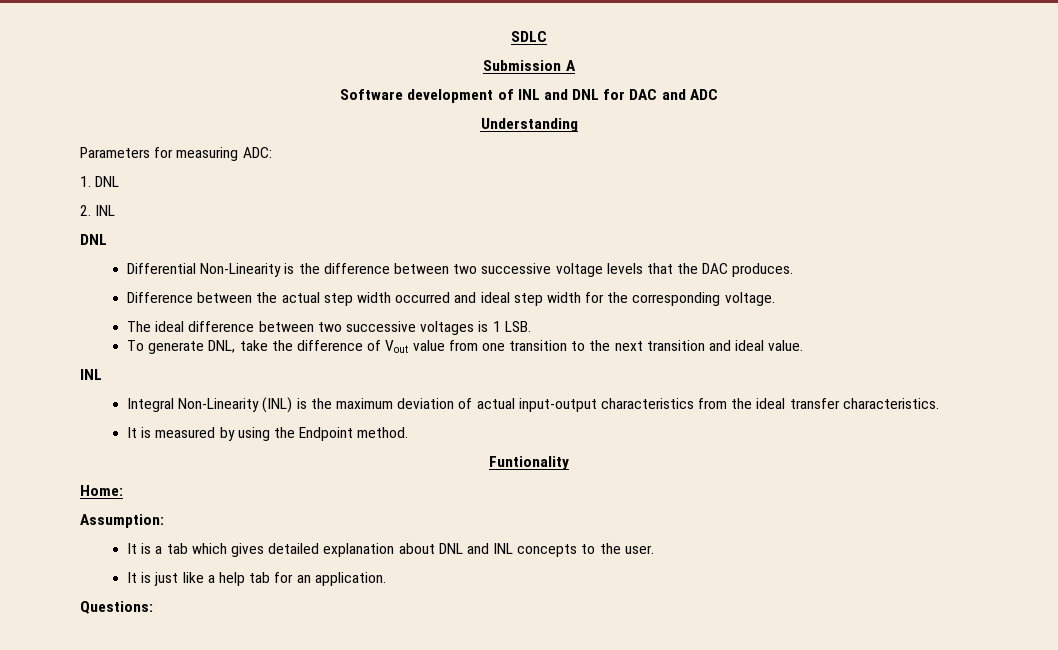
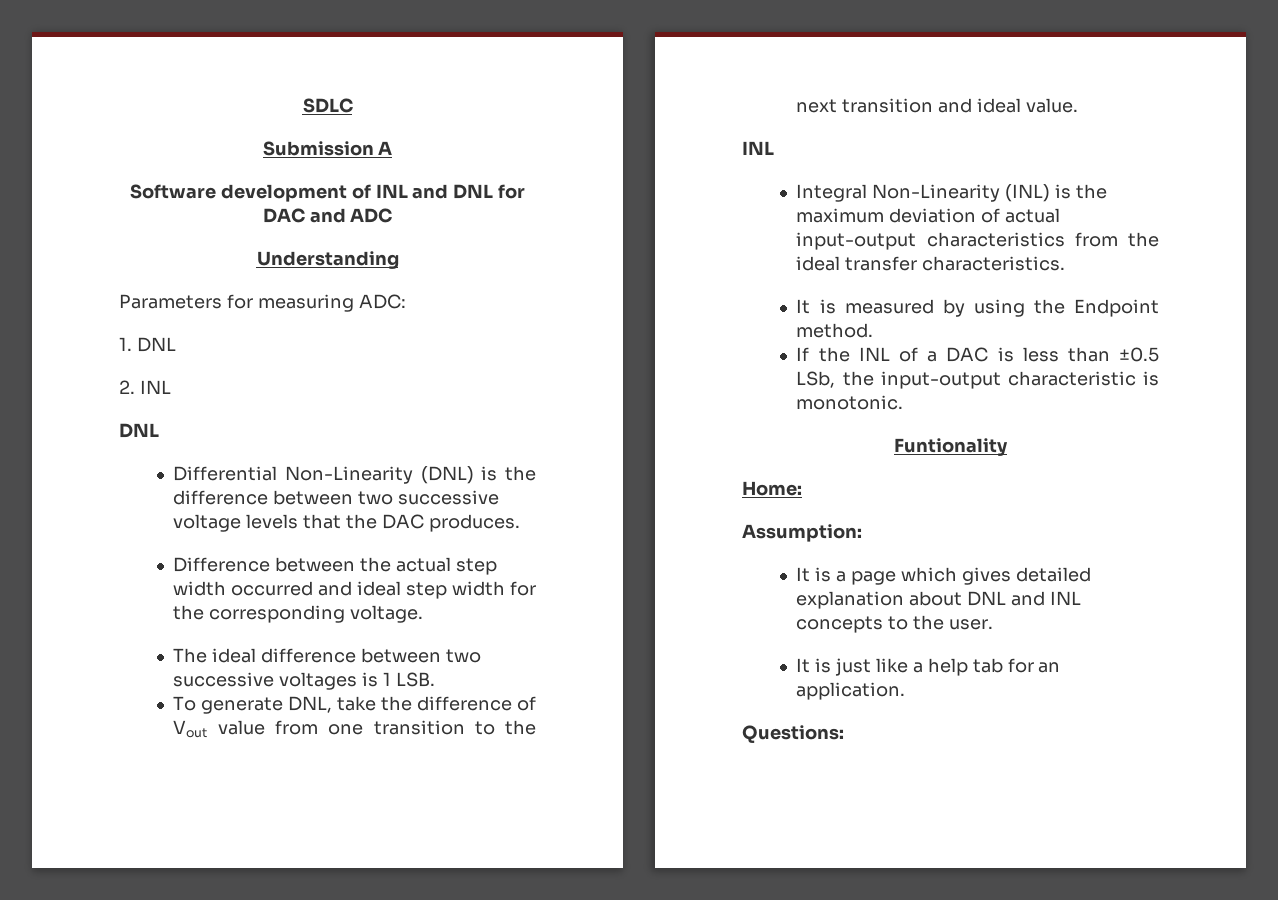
- Differential Non-Linearity is the difference between two successive voltage levels that the DAC produces.
+ Differential Non-Linearity (DNL) is the difference between two successive voltage levels that the DAC produces.
+ If the INL of a DAC is less than ±0.5 LSb, the input-output characteristic is monotonic.
- It is a tab which gives detailed explanation about DNL and INL concepts to the user.
+ It is a page which gives detailed explanation about DNL and INL concepts to the user.

